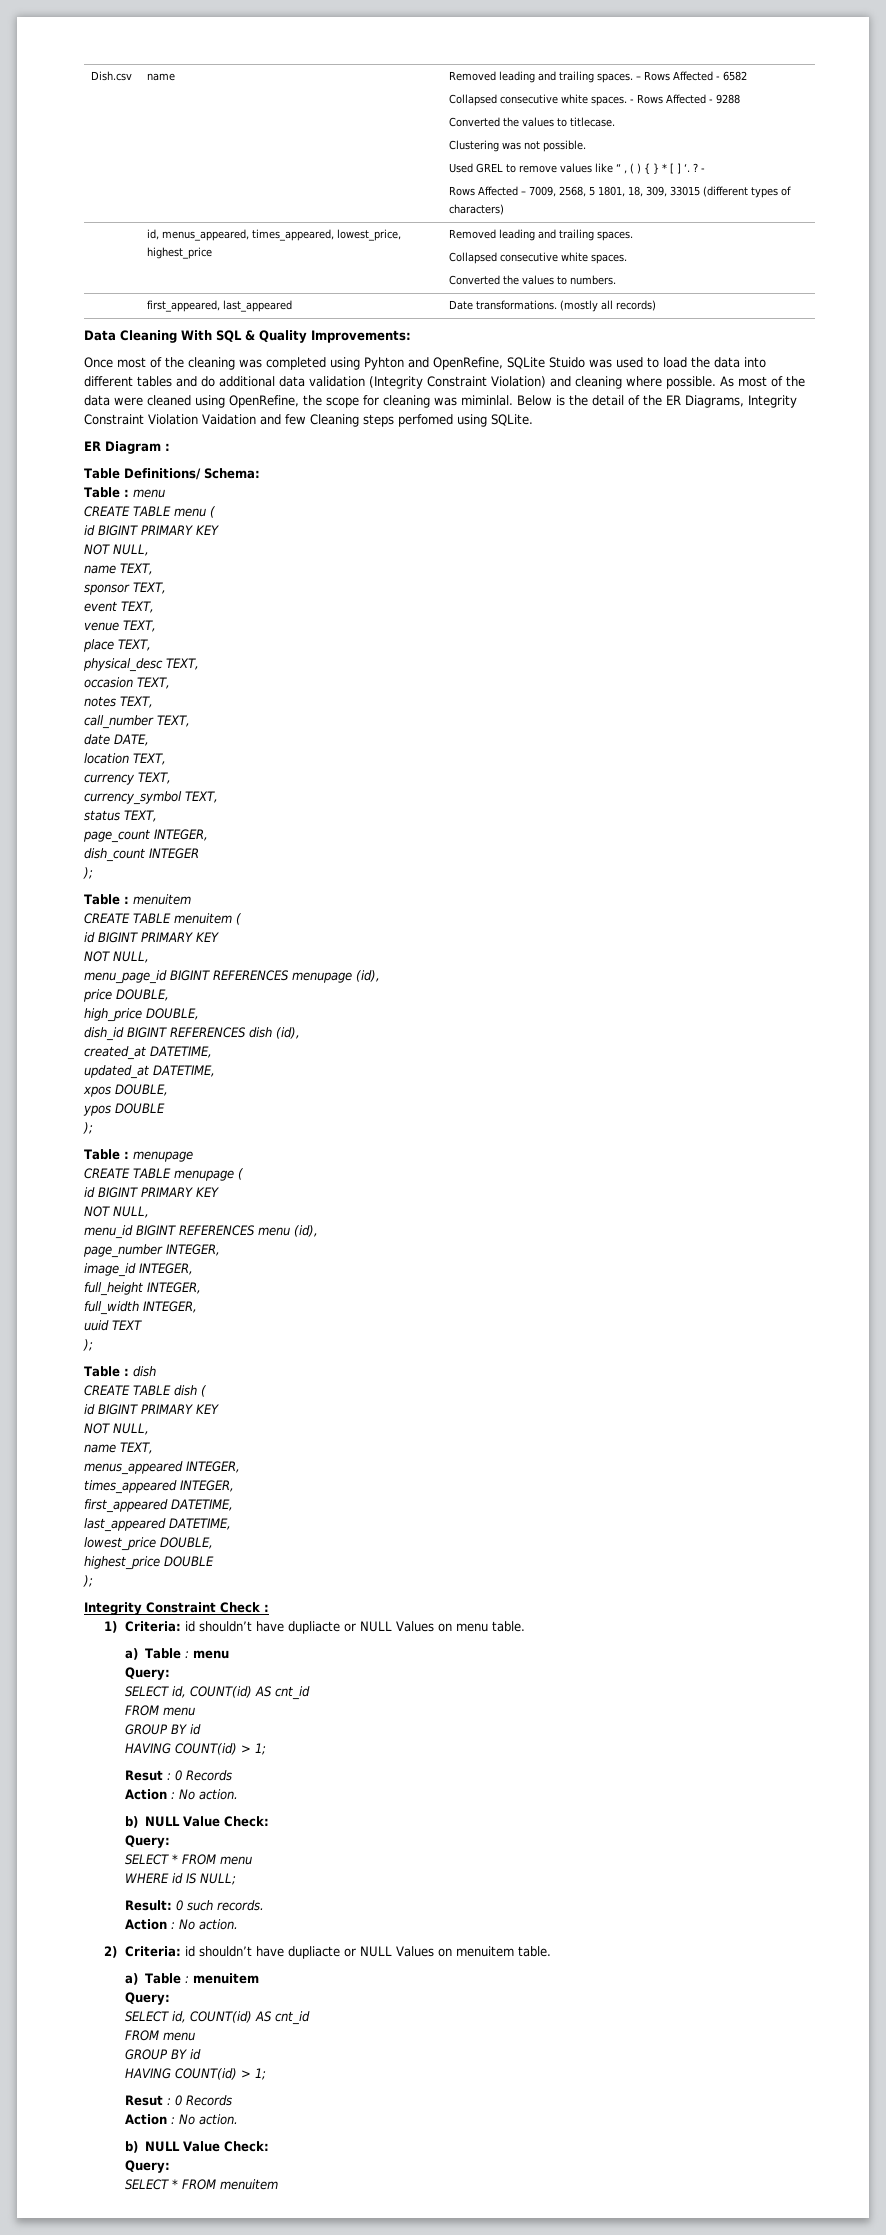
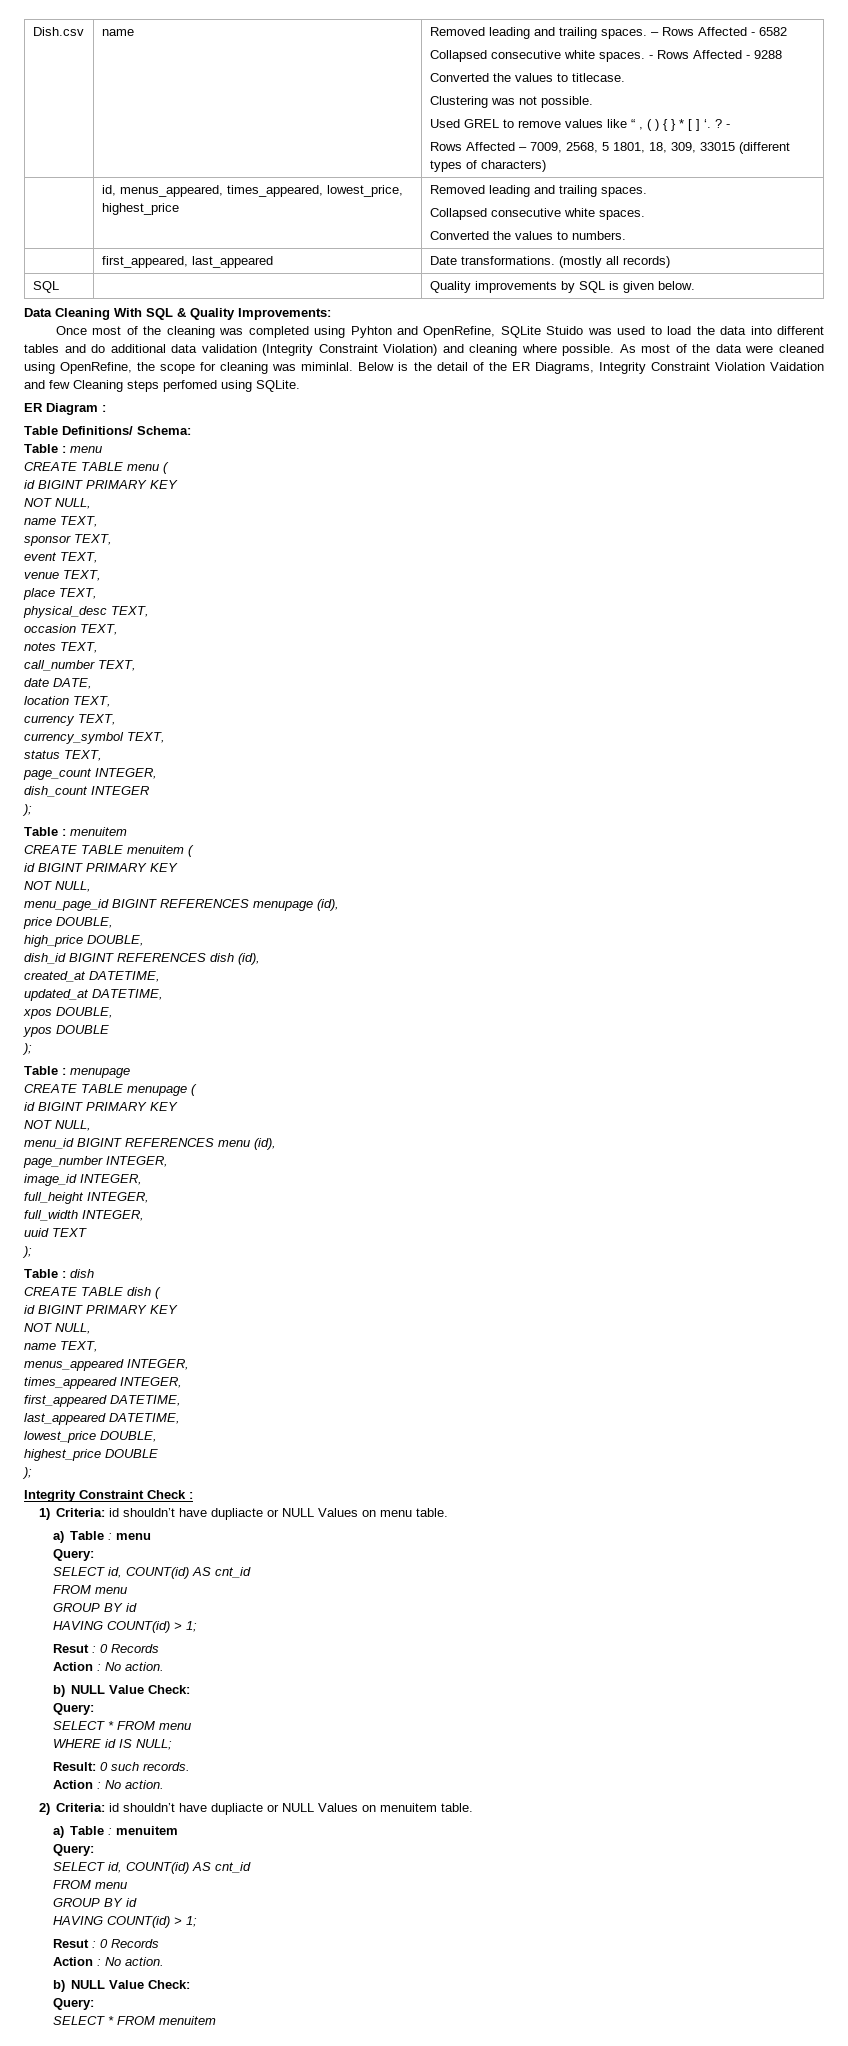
+ SQL | | Quality improvements by SQL is given below.

